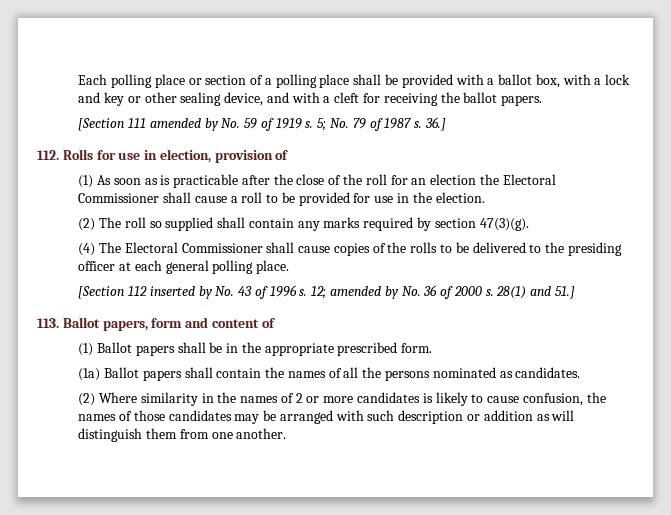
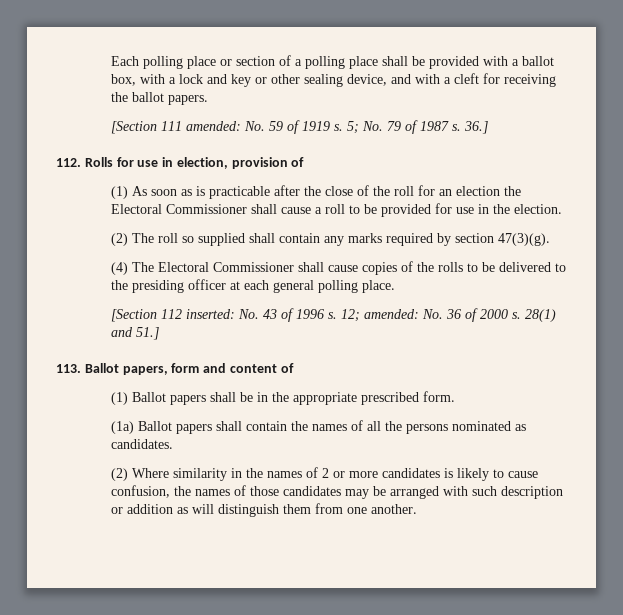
- [Section 111 amended by No. 59 of 1919 s.
+ [Section 111 amended: No. 59 of 1919 s.
- [Section 112 inserted by No. 43 of 1996 s.
+ [Section 112 inserted: No. 43 of 1996 s.
- 12; amended by No. 36 of 2000 s.
+ 12; amended: No. 36 of 2000 s.

